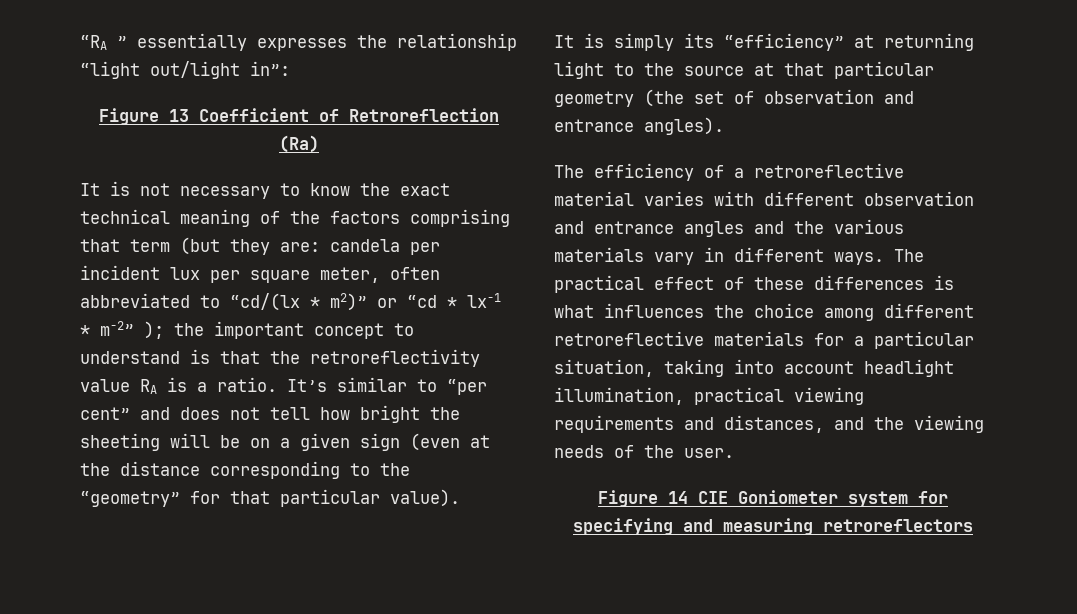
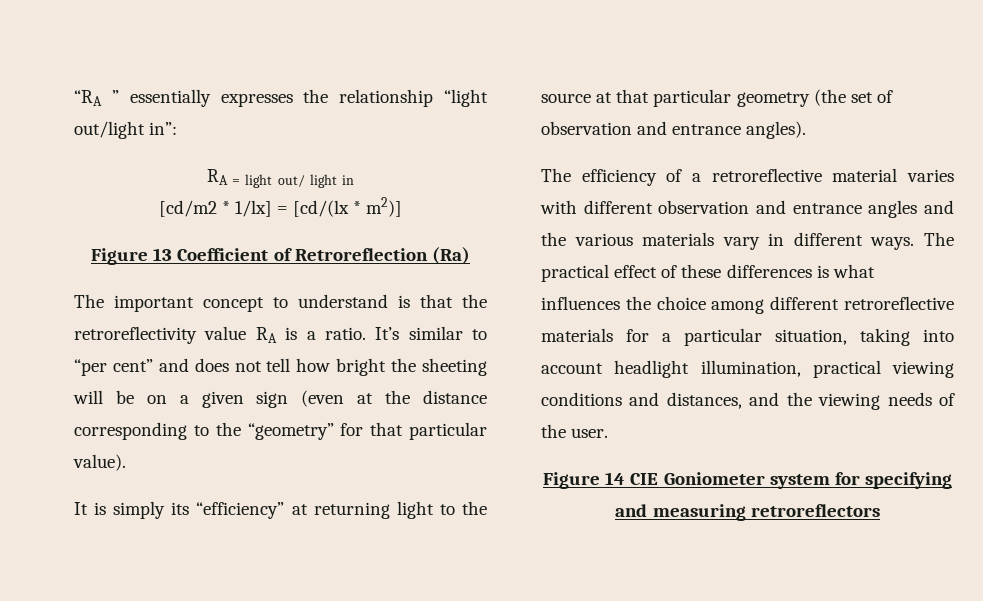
+ RA = light out/ light in
+ [cd/m2 * 1/lx] = [cd/(lx * m2)]
- It is not necessary to know the exact technical meaning of the factors comprising that term (but they are: candela per incident lux per square meter, often abbreviated to “cd/(lx * m2)” or “cd * lx-1 * m-2” ); the important concept to understand is that the retroreflectivity value RA is a ratio.
+ The important concept to understand is that the retroreflectivity value RA is a ratio.
- The practical effect of these differences is what influences the choice among different retroreflective materials for a particular situation, taking into account headlight illumination, practical viewing requirements and distances, and the viewing needs of the user.
+ The practical effect of these differences is what influences the choice among different retroreflective materials for a particular situation, taking into account headlight illumination, practical viewing conditions and distances, and the viewing needs of the user.

